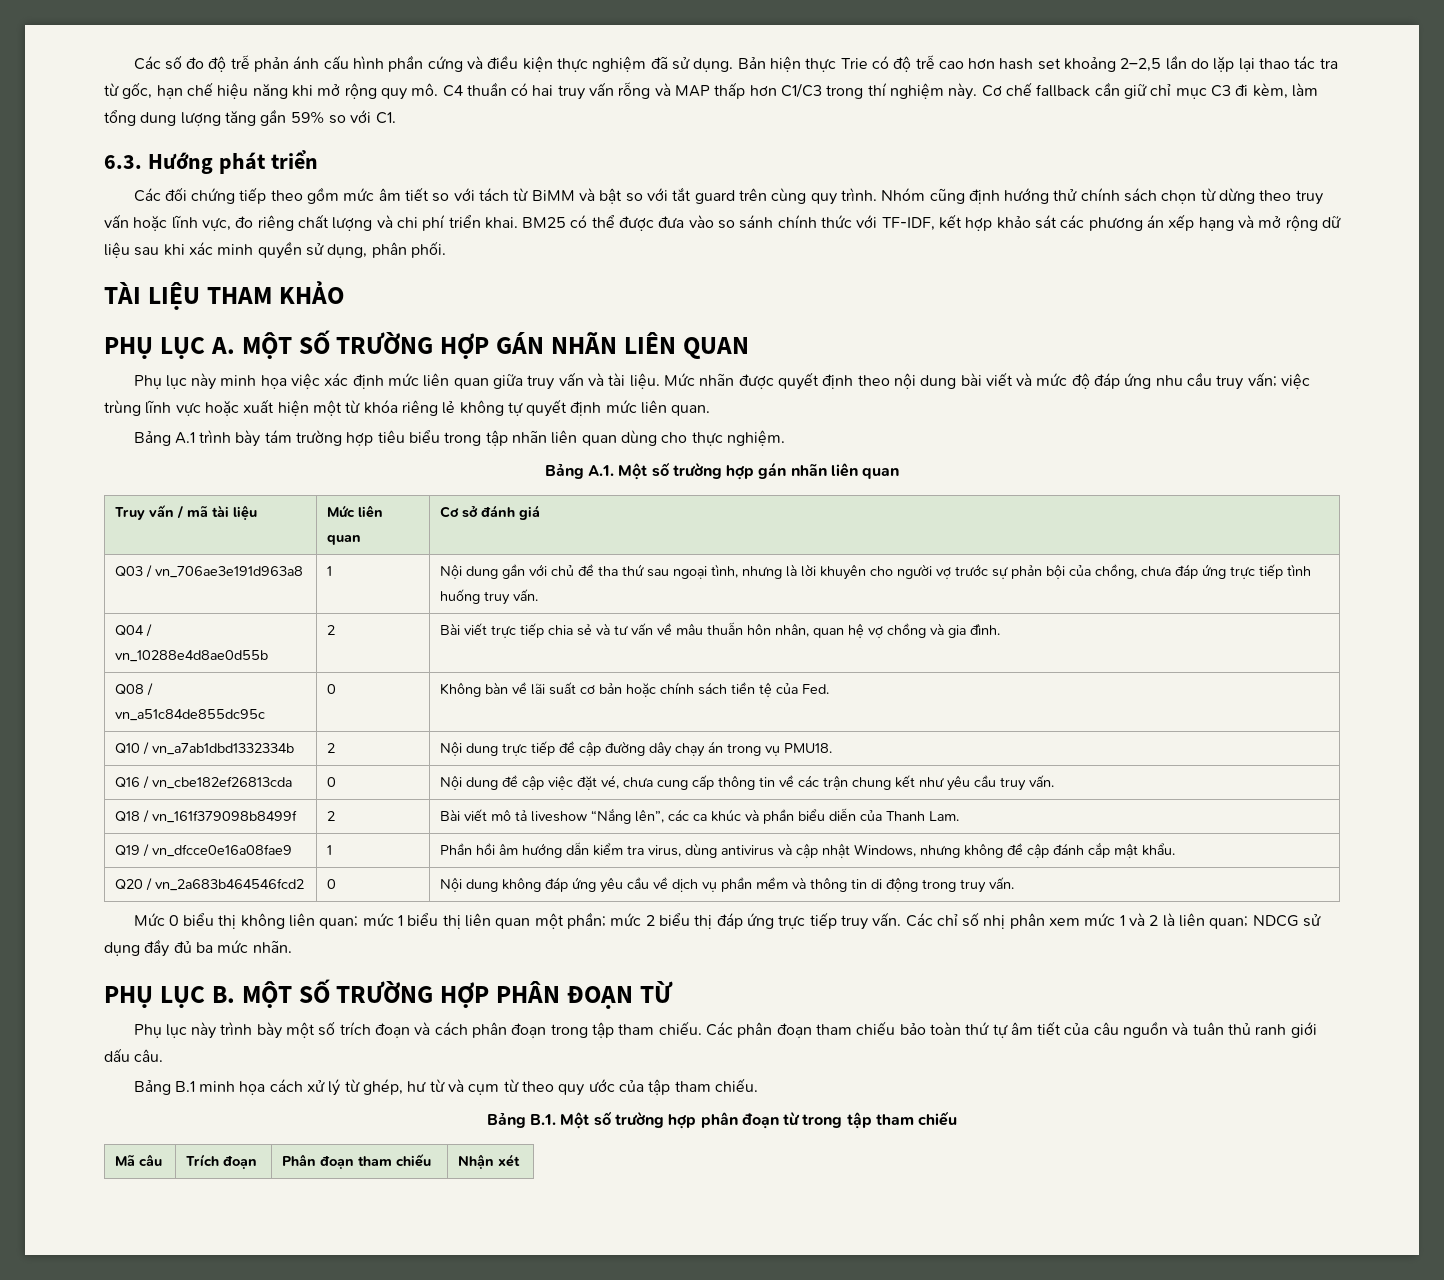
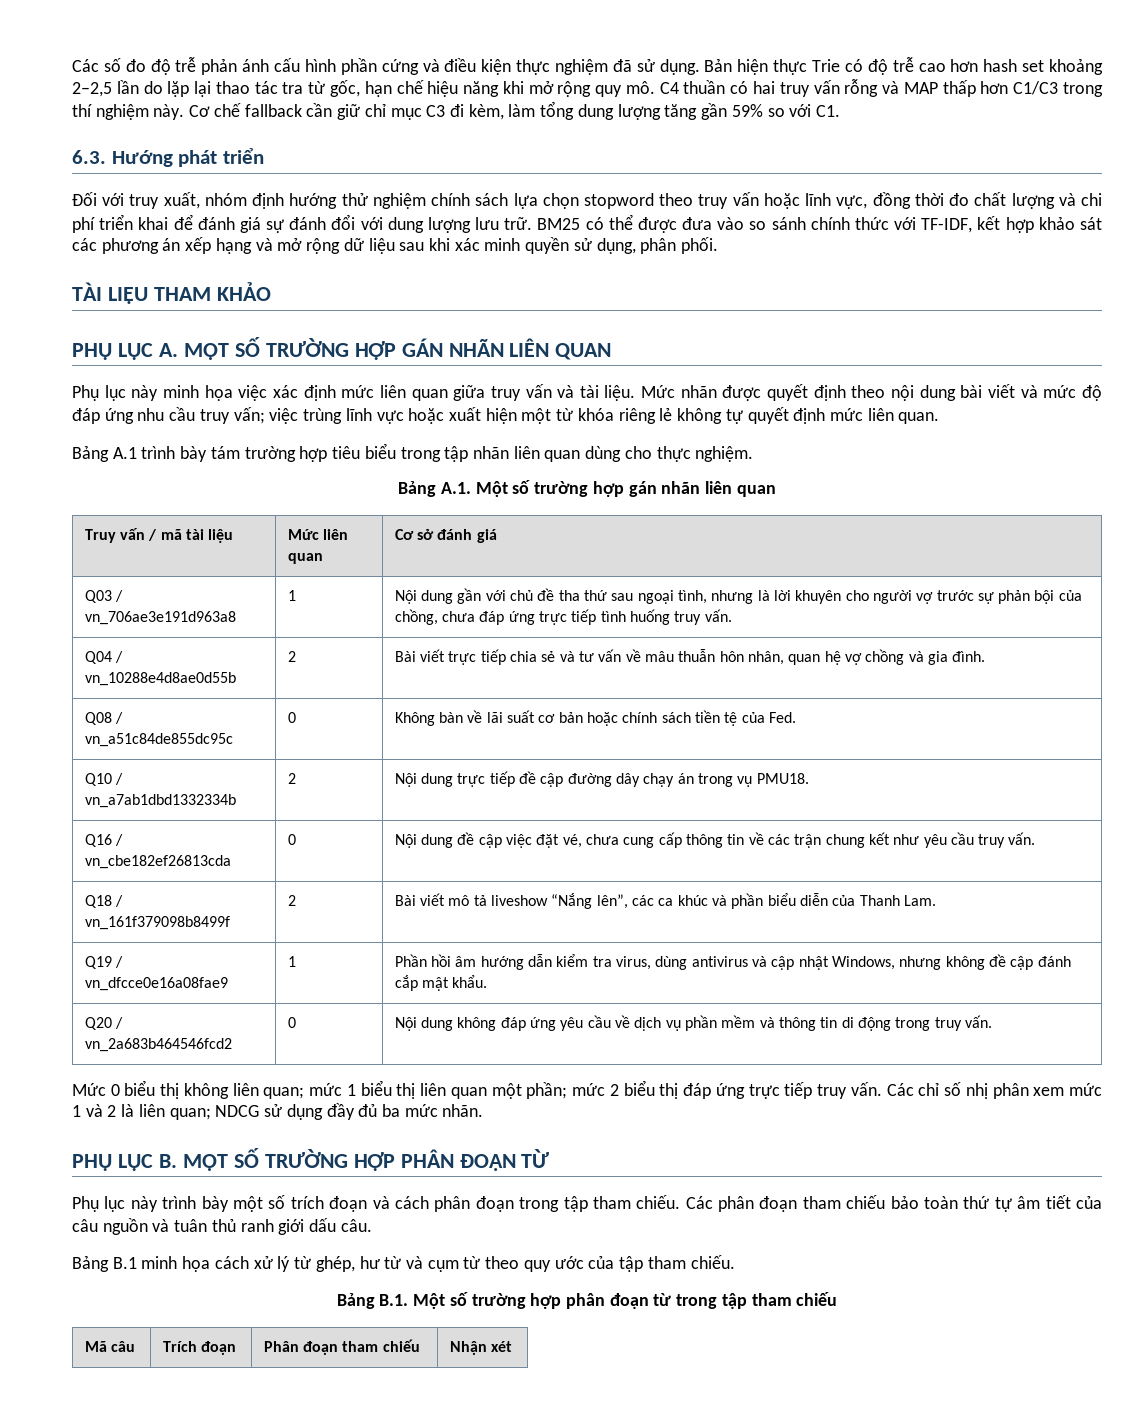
- Các đối chứng tiếp theo gồm mức âm tiết so với tách từ BiMM và bật so với tắt guard trên cùng quy trình. Nhóm cũng định hướng thử chính sách chọn từ dừng theo truy vấn hoặc lĩnh vực, đo riêng chất lượng và chi phí triển khai.
+ Đối với truy xuất, nhóm định hướng thử nghiệm chính sách lựa chọn stopword theo truy vấn hoặc lĩnh vực, đồng thời đo chất lượng và chi phí triển khai để đánh giá sự đánh đổi với dung lượng lưu trữ.

